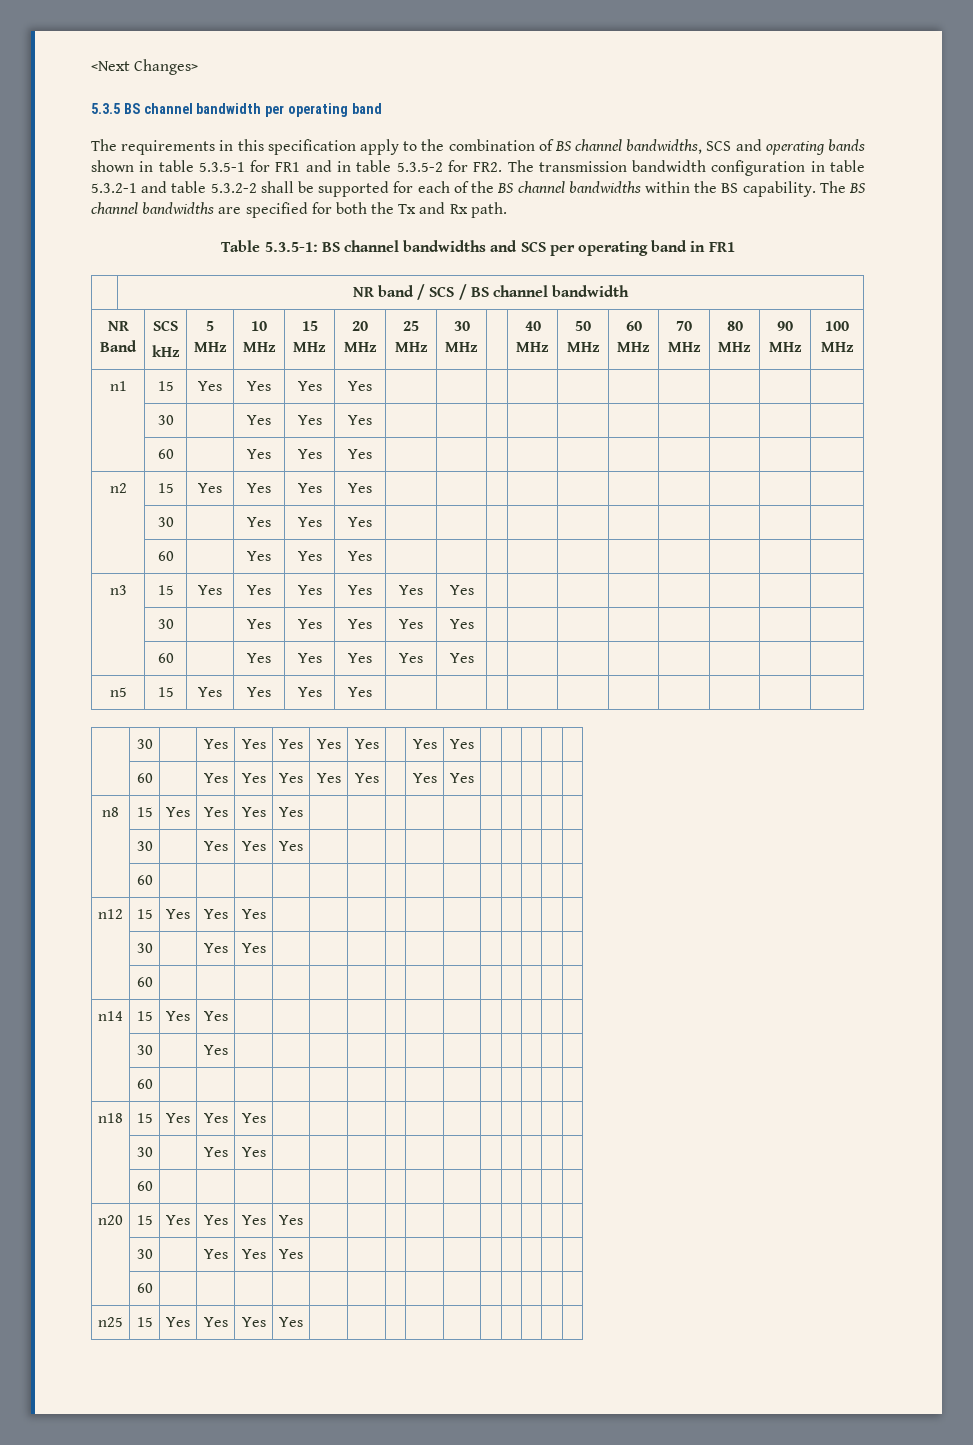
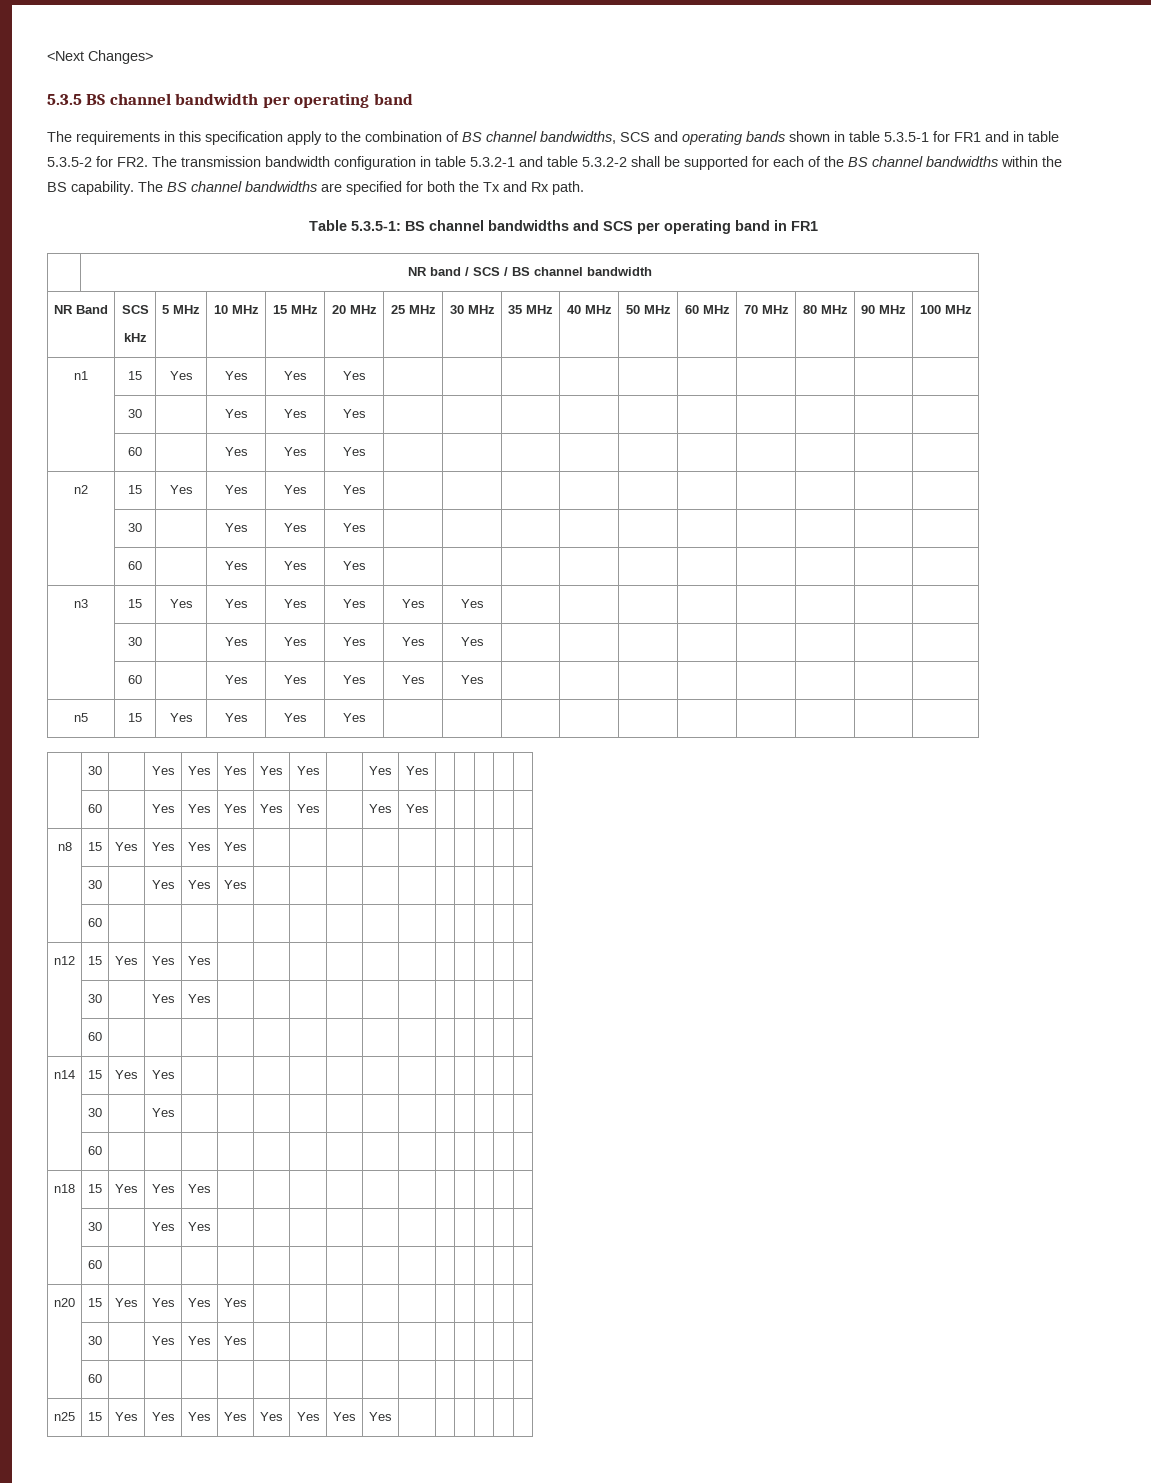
  NR Band | SCS
- kHz | 5 MHz | 10 MHz | 15 MHz | 20 MHz | 25 MHz | 30 MHz | | 40 MHz | 50 MHz | 60 MHz | 70 MHz | 80 MHz | 90 MHz | 100 MHz
+ kHz | 5 MHz | 10 MHz | 15 MHz | 20 MHz | 25 MHz | 30 MHz | 35 MHz | 40 MHz | 50 MHz | 60 MHz | 70 MHz | 80 MHz | 90 MHz | 100 MHz
- n25 | 15 | Yes | Yes | Yes | Yes | | | | | | | | | |
+ n25 | 15 | Yes | Yes | Yes | Yes | Yes | Yes | Yes | Yes | | | | | |

